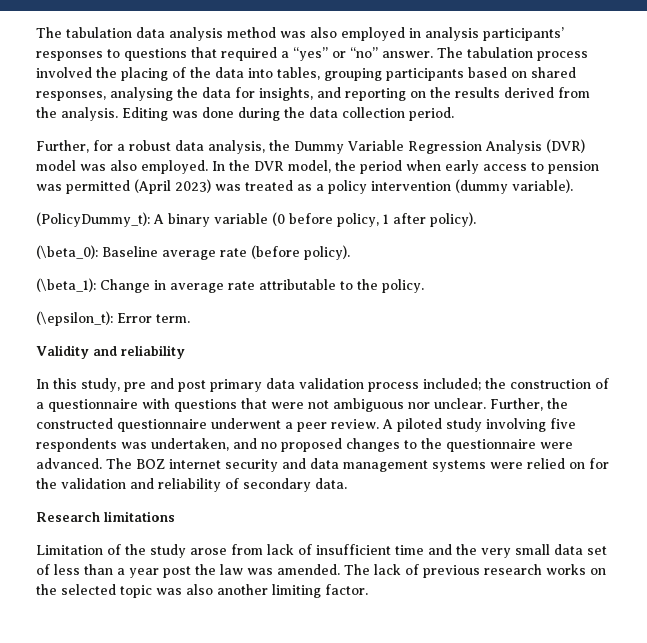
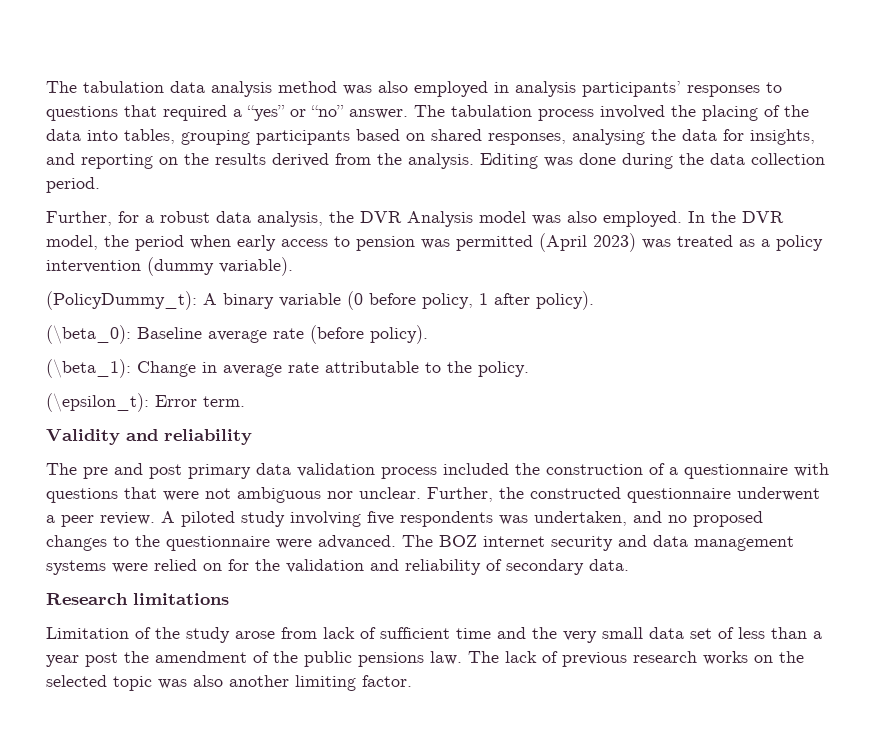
- Further, for a robust data analysis, the Dummy Variable Regression Analysis (DVR) model was also employed.
+ Further, for a robust data analysis, the DVR Analysis model was also employed.
- In this study, pre and post primary data validation process included; the construction of a questionnaire with questions that were not ambiguous nor unclear.
+ The pre and post primary data validation process included the construction of a questionnaire with questions that were not ambiguous nor unclear.
- Limitation of the study arose from lack of insufficient time and the very small data set of less than a year post the law was amended.
+ Limitation of the study arose from lack of sufficient time and the very small data set of less than a year post the amendment of the public pensions law.

